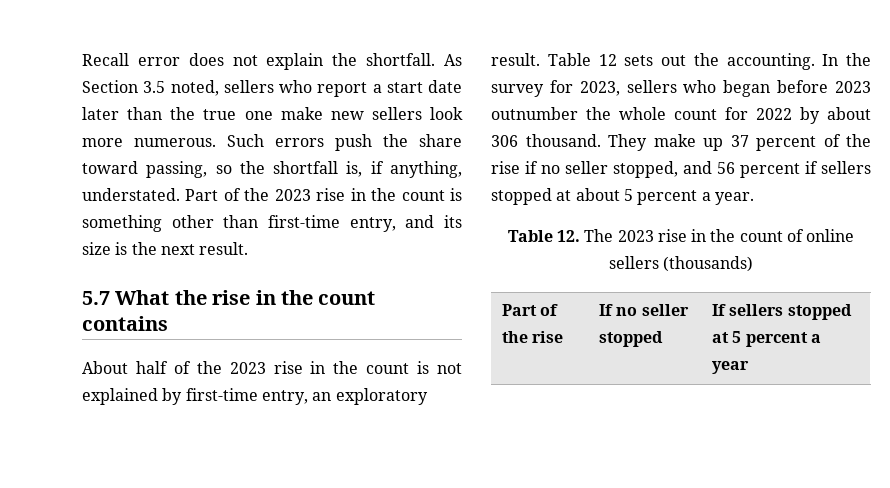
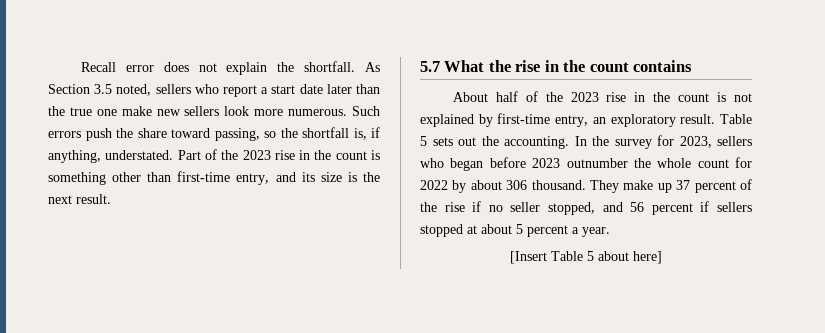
- Table 12 sets out the accounting.
+ Table 5 sets out the accounting.
- Table 12. The 2023 rise in the count of online sellers (thousands)
- Part of the rise | If no seller stopped | If sellers stopped at 5 percent a year
+ [Insert Table 5 about here]

